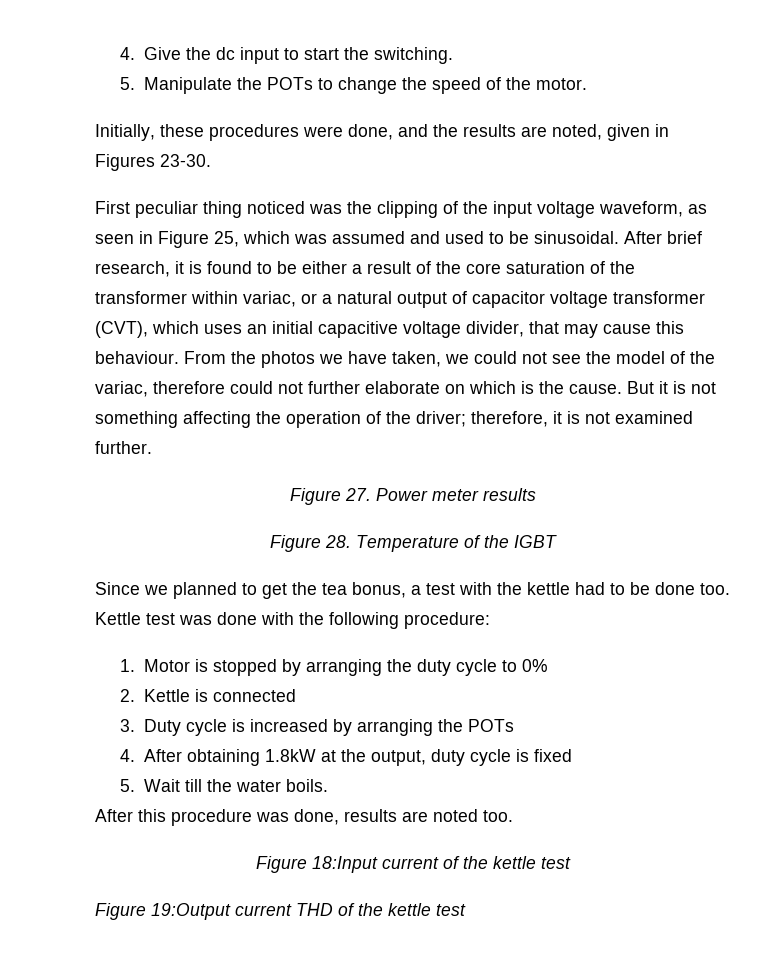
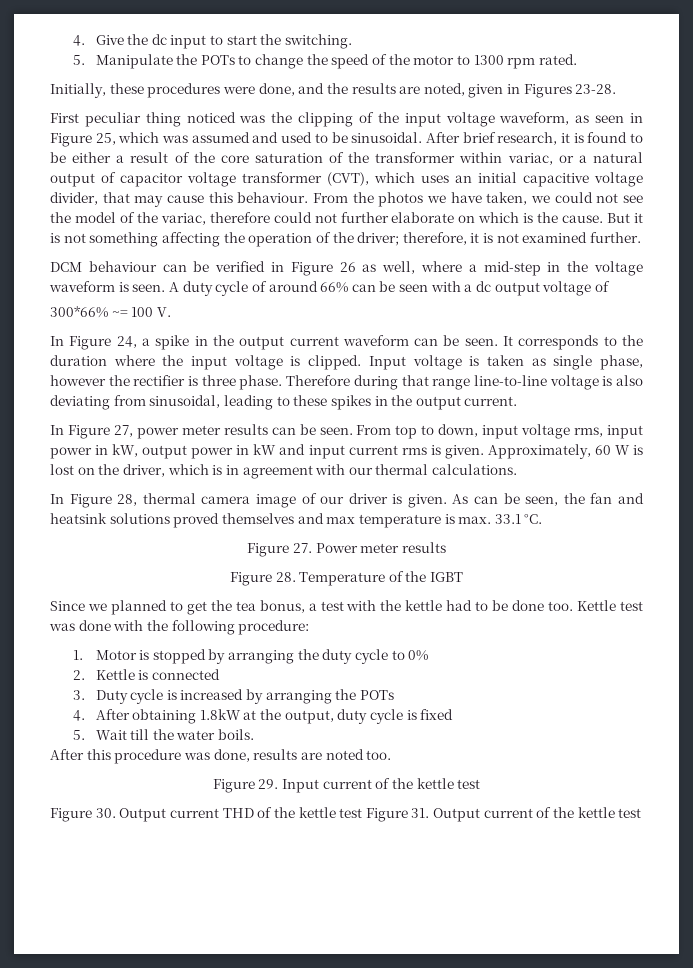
- 5. Manipulate the POTs to change the speed of the motor.
+ 5. Manipulate the POTs to change the speed of the motor to 1300 rpm rated.
- Initially, these procedures were done, and the results are noted, given in Figures 23-30.
+ Initially, these procedures were done, and the results are noted, given in Figures 23-28.
+ DCM behaviour can be verified in Figure 26 as well, where a mid-step in the voltage waveform is seen. A duty cycle of around 66% can be seen with a dc output voltage of
+ 300*66% ~= 100 V.
+ In Figure 24, a spike in the output current waveform can be seen. It corresponds to the duration where the input voltage is clipped. Input voltage is taken as single phase, however the rectifier is three phase. Therefore during that range line-to-line voltage is also deviating from sinusoidal, leading to these spikes in the output current.
+ In Figure 27, power meter results can be seen. From top to down, input voltage rms, input power in kW, output power in kW and input current rms is given. Approximately, 60 W is lost on the driver, which is in agreement with our thermal calculations.
+ In Figure 28, thermal camera image of our driver is given. As can be seen, the fan and heatsink solutions proved themselves and max temperature is max. 33.1 °C.
- Figure 18:Input current of the kettle test
+ Figure 29. Input current of the kettle test
- Figure 19:Output current THD of the kettle test
+ Figure 30. Output current THD of the kettle test Figure 31. Output current of the kettle test

